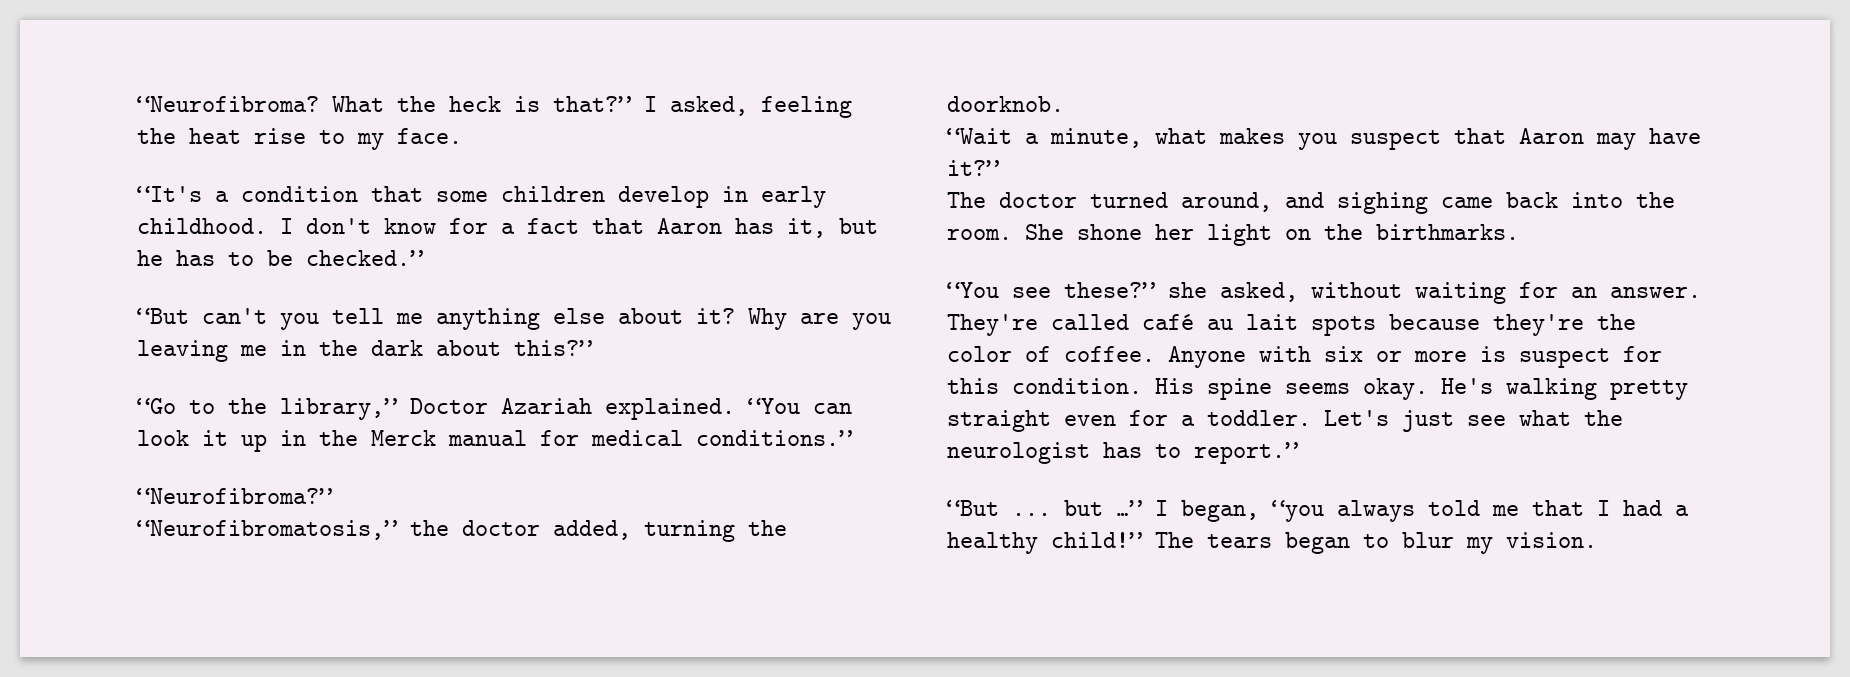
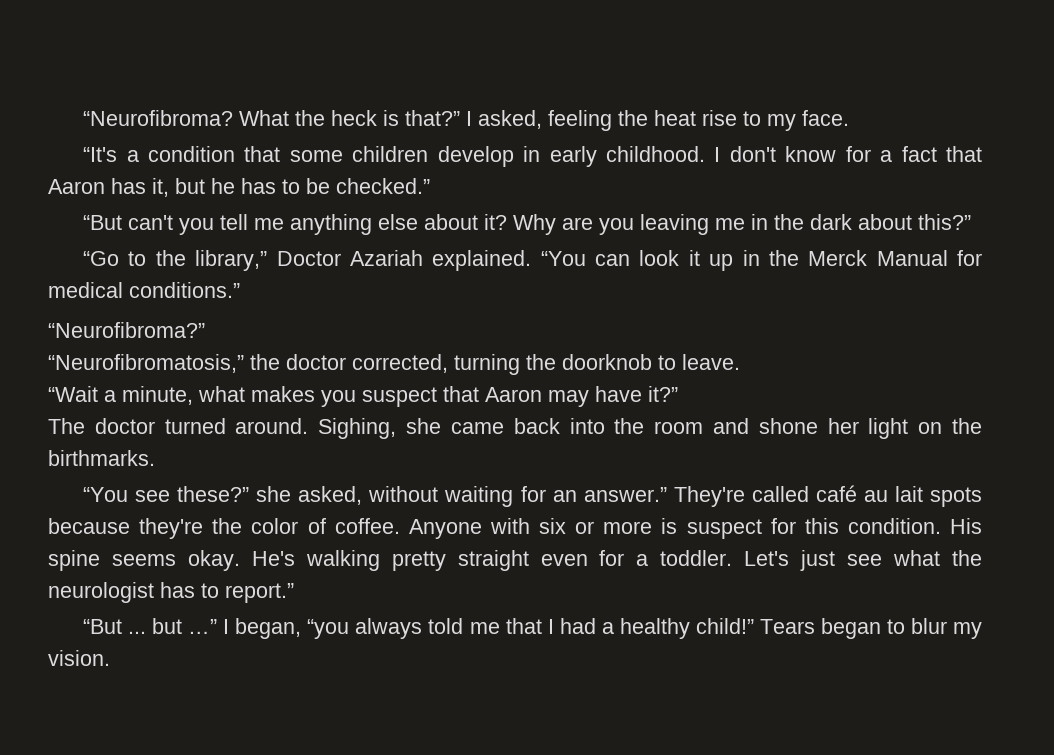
- “You can look it up in the Merck manual for medical conditions.”
+ “You can look it up in the Merck Manual for medical conditions.”
- “Neurofibromatosis,” the doctor added, turning the doorknob.
+ “Neurofibromatosis,” the doctor corrected, turning the doorknob to leave.
- The doctor turned around, and sighing came back into the room. She shone her light on the birthmarks.
+ The doctor turned around. Sighing, she came back into the room and shone her light on the birthmarks.
- “You see these?” she asked, without waiting for an answer.
+ “You see these?” she asked, without waiting for an answer.”
- The tears began to blur my vision.
+ Tears began to blur my vision.

